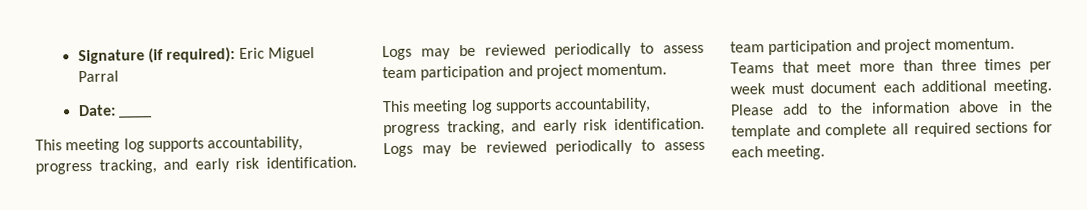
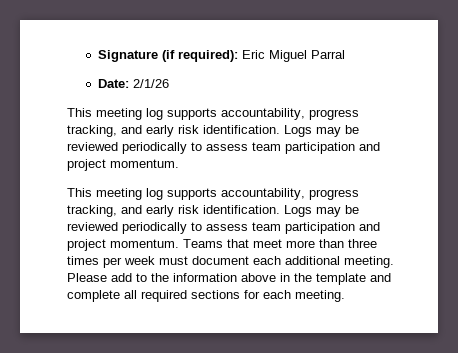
- Date: ____
+ Date: 2/1/26

